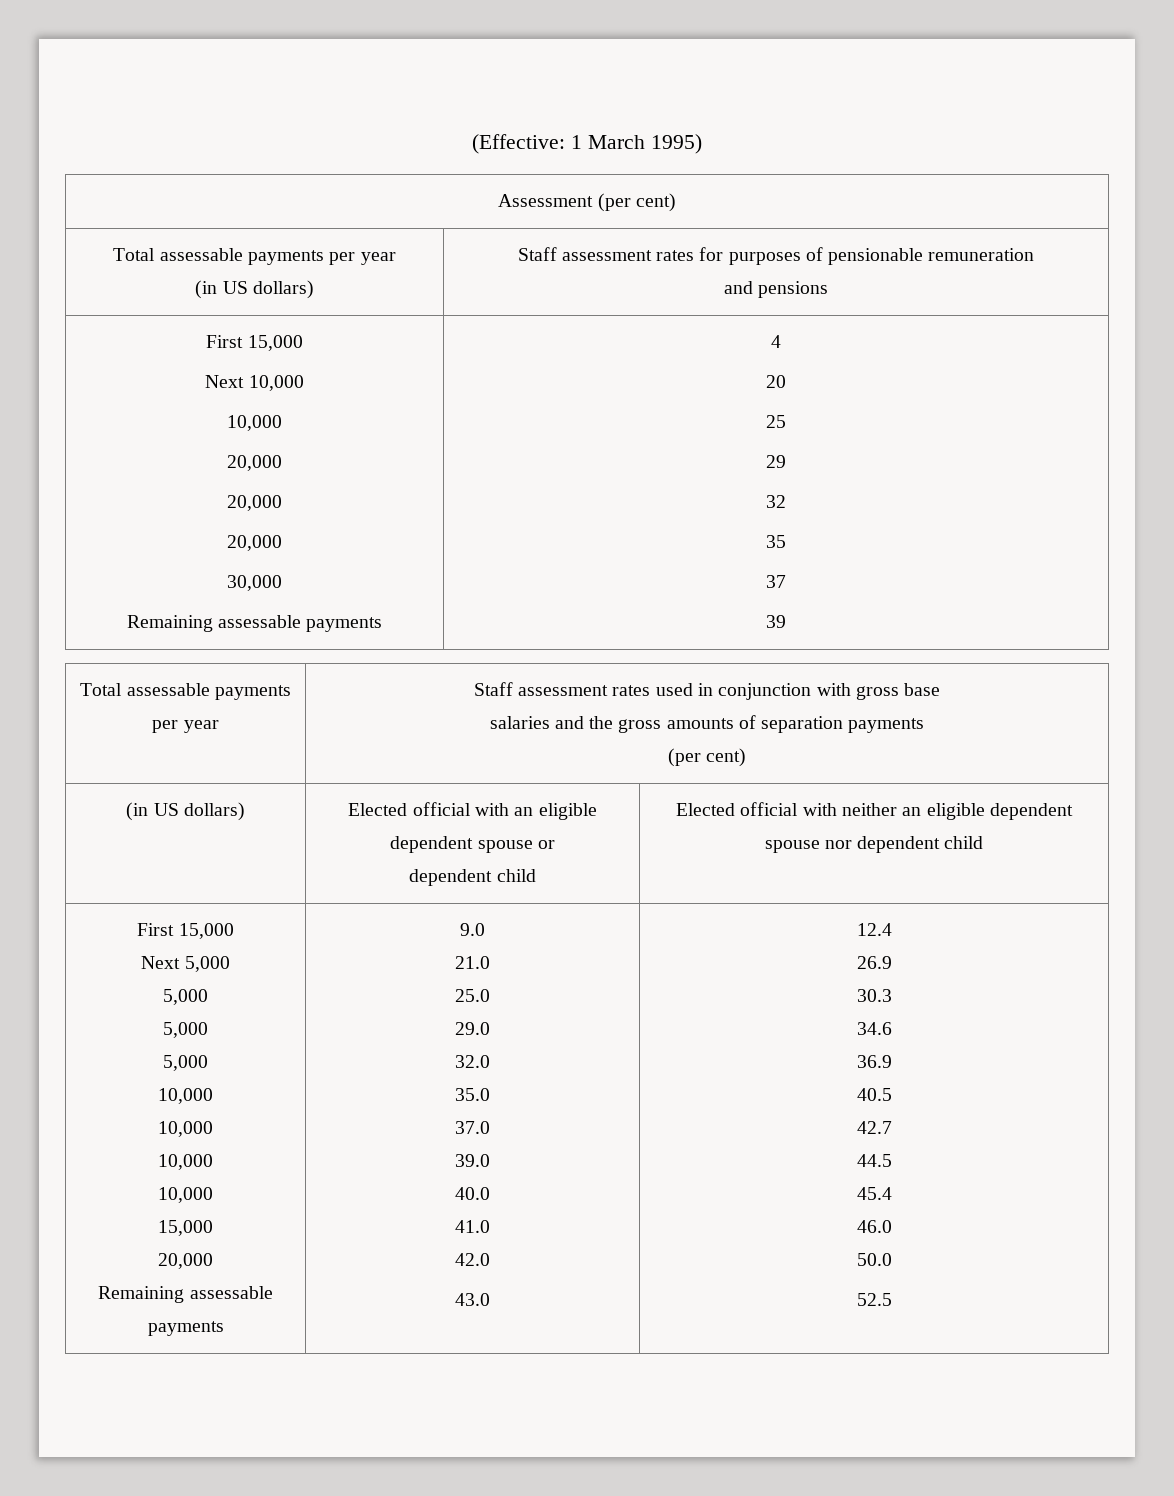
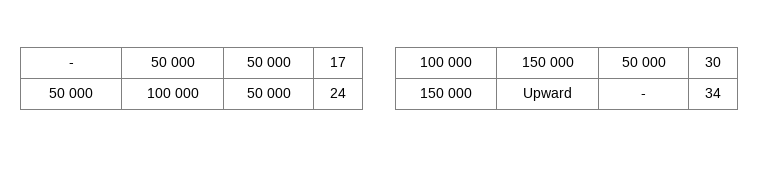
- (Effective: 1 March 1995)
- Assessment (per cent)
- Total assessable payments per year
- (in US dollars) | Staff assessment rates for purposes of pensionable remuneration
- and pensions
- First 15,000
- Next 10,000
- 10,000
- 20,000
- 20,000
- 20,000
- 30,000
- Remaining assessable payments | 4
- 20
- 25
- 29
- 32
- 35
- 37
- 39
- Total assessable payments per year | Staff assessment rates used in conjunction with gross base
- salaries and the gross amounts of separation payments
- (per cent)
- (in US dollars) | Elected official with an eligible dependent spouse or
- dependent child | Elected official with neither an eligible dependent spouse nor dependent child
- First 15,000
- Next 5,000
- 5,000
- 5,000
- 5,000
- 10,000
- 10,000
- 10,000
- 10,000
- 15,000
- 20,000
- Remaining assessable payments | 9.0
- 21.0
- 25.0
- 29.0
- 32.0
- 35.0
- 37.0
- 39.0
- 40.0
- 41.0
- 42.0
- 43.0 | 12.4
- 26.9
- 30.3
- 34.6
- 36.9
- 40.5
- 42.7
- 44.5
- 45.4
- 46.0
- 50.0
- 52.5
+ - | 50 000 | 50 000 | 17
+ 50 000 | 100 000 | 50 000 | 24
+ 100 000 | 150 000 | 50 000 | 30
+ 150 000 | Upward | - | 34

